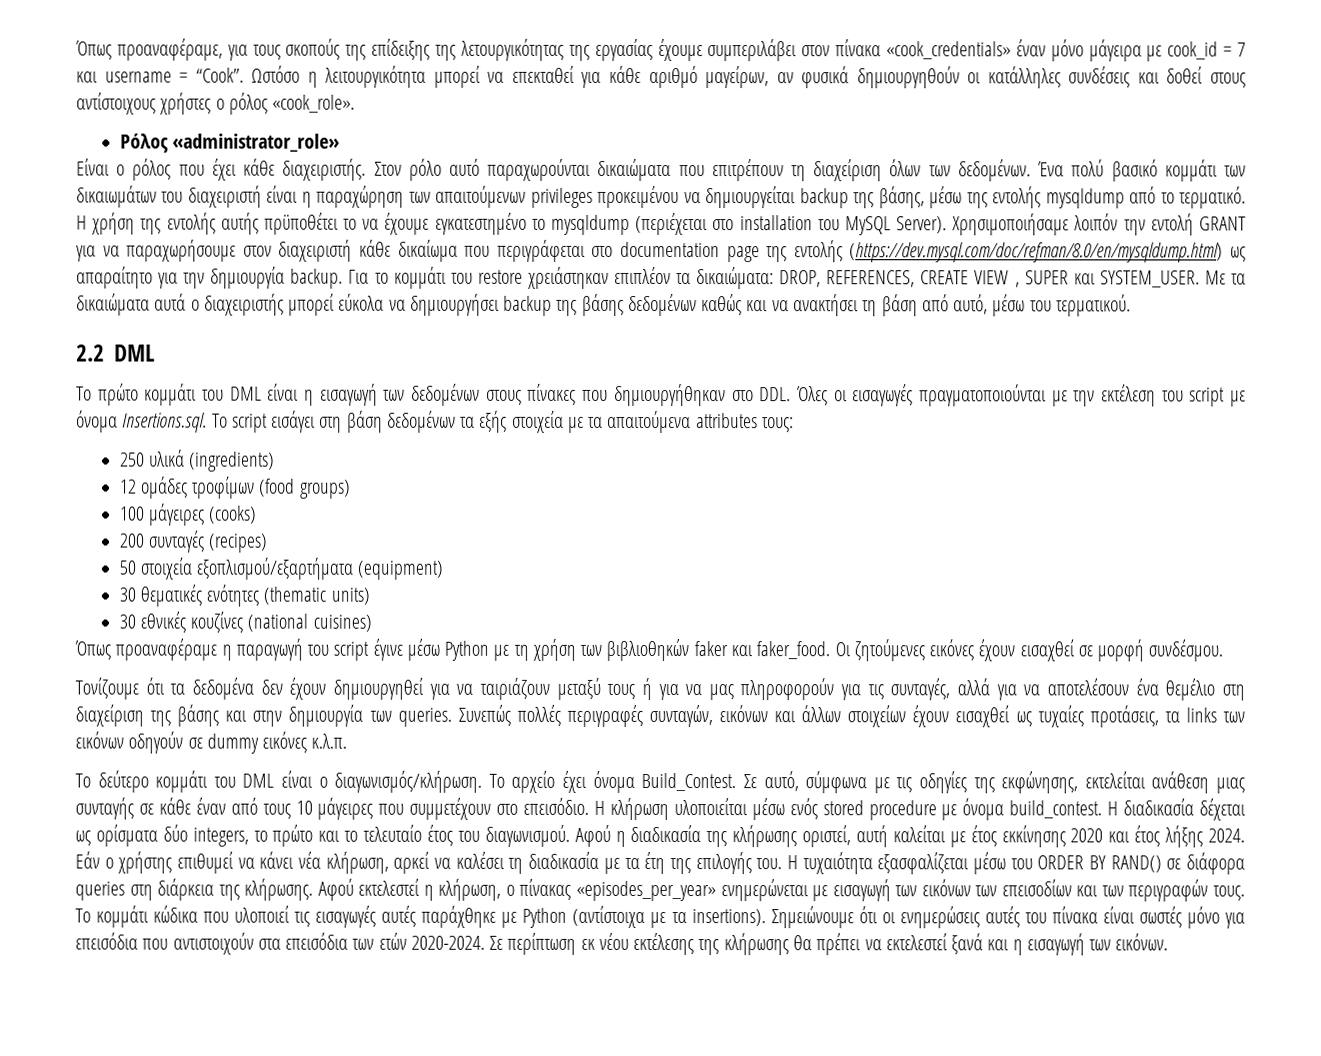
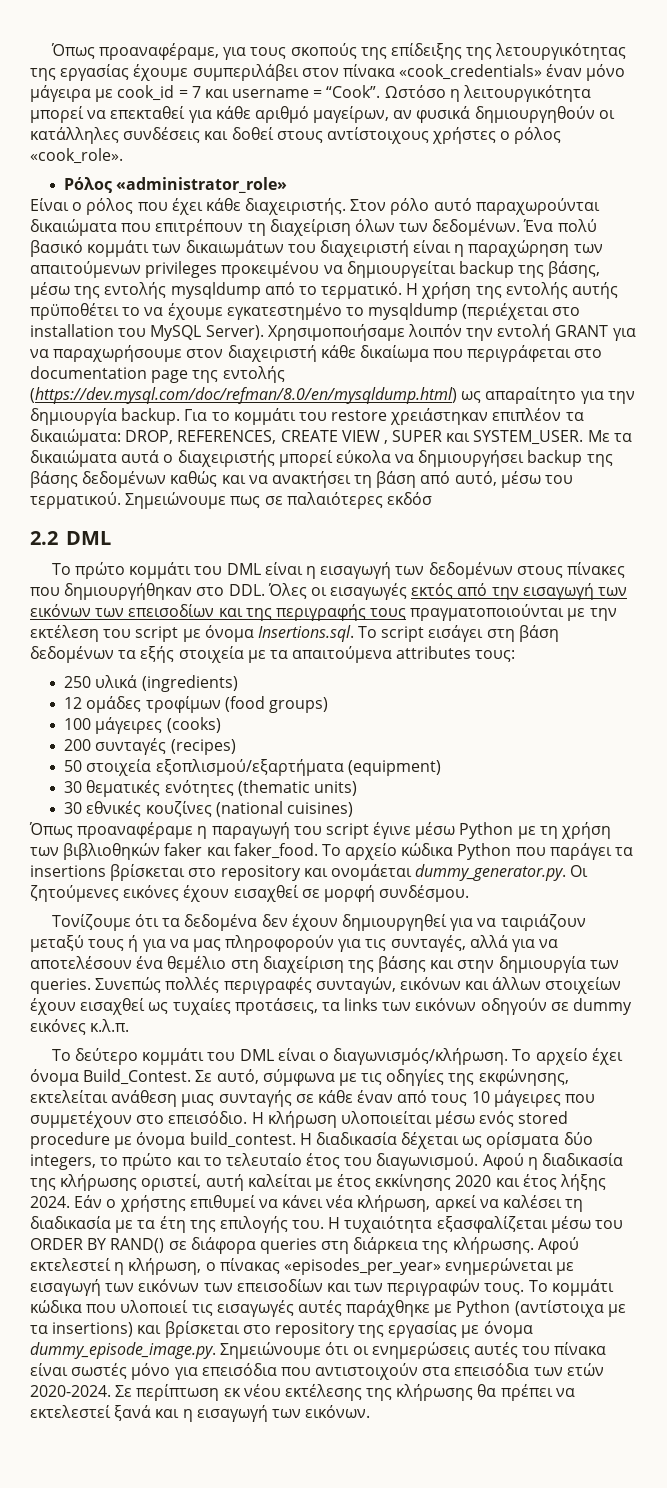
+ Σημειώνουμε πως σε παλαιότερες εκδόσ
- Το πρώτο κομμάτι του DML είναι η εισαγωγή των δεδομένων στους πίνακες που δημιουργήθηκαν στο DDL. Όλες οι εισαγωγές πραγματοποιούνται με την εκτέλεση του script με όνομα Insertions.sql. To script εισάγει στη βάση δεδομένων τα εξής στοιχεία με τα απαιτούμενα attributes τους:
+ Το πρώτο κομμάτι του DML είναι η εισαγωγή των δεδομένων στους πίνακες που δημιουργήθηκαν στο DDL. Όλες οι εισαγωγές εκτός από την εισαγωγή των εικόνων των επεισοδίων και της περιγραφής τους πραγματοποιούνται με την εκτέλεση του script με όνομα Insertions.sql. To script εισάγει στη βάση δεδομένων τα εξής στοιχεία με τα απαιτούμενα attributes τους:
- Οι ζητούμενες εικόνες έχουν εισαχθεί σε μορφή συνδέσμου.
+ Το αρχείο κώδικα Python που παράγει τα insertions βρίσκεται στο repository και ονομάεται dummy_generator.py. Οι ζητούμενες εικόνες έχουν εισαχθεί σε μορφή συνδέσμου.
- Το κομμάτι κώδικα που υλοποιεί τις εισαγωγές αυτές παράχθηκε με Python (αντίστοιχα με τα insertions). Σημειώνουμε ότι οι ενημερώσεις αυτές του πίνακα είναι σωστές μόνο για επεισόδια που αντιστοιχούν στα επεισόδια των ετών 2020-2024.
+ Το κομμάτι κώδικα που υλοποιεί τις εισαγωγές αυτές παράχθηκε με Python (αντίστοιχα με τα insertions) και βρίσκεται στο repository της εργασίας με όνομα dummy_episode_image.py. Σημειώνουμε ότι οι ενημερώσεις αυτές του πίνακα είναι σωστές μόνο για επεισόδια που αντιστοιχούν στα επεισόδια των ετών 2020-2024.

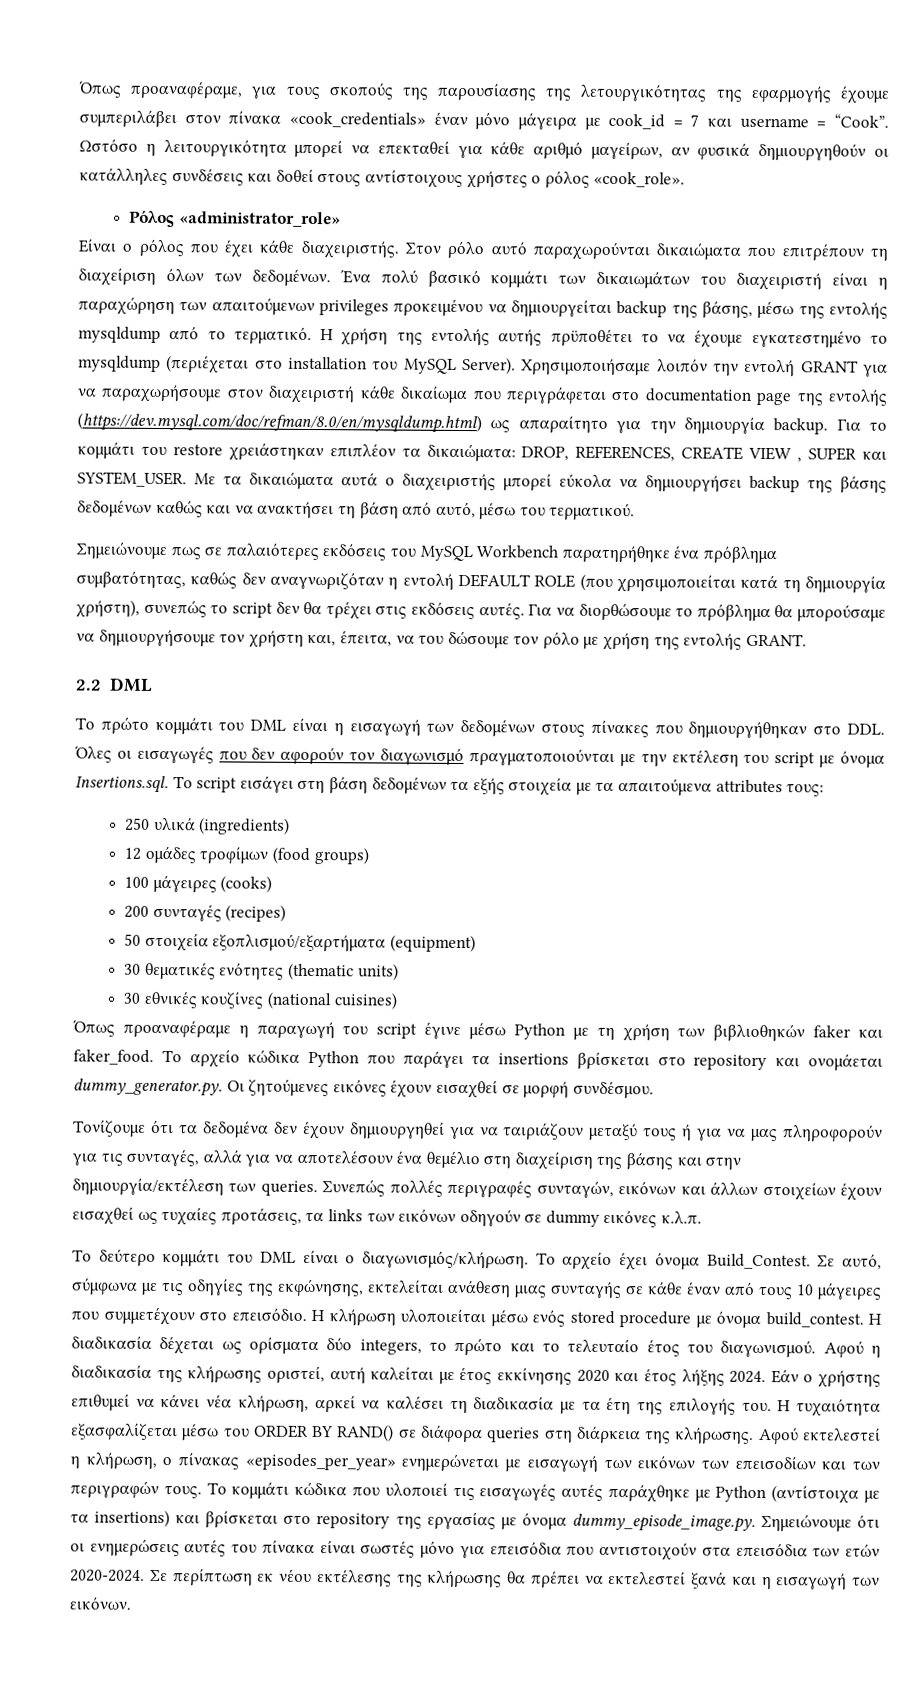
- Όπως προαναφέραμε, για τους σκοπούς της επίδειξης της λετουργικότητας της εργασίας έχουμε συμπεριλάβει στον πίνακα «cook_credentials» έναν μόνο μάγειρα με cook_id = 7 και username = “Cook”.
+ Όπως προαναφέραμε, για τους σκοπούς της παρουσίασης της λετουργικότητας της εφαρμογής έχουμε συμπεριλάβει στον πίνακα «cook_credentials» έναν μόνο μάγειρα με cook_id = 7 και username = “Cook”.
- Με τα δικαιώματα αυτά ο διαχειριστής μπορεί εύκολα να δημιουργήσει backup της βάσης δεδομένων καθώς και να ανακτήσει τη βάση από αυτό, μέσω του τερματικού. Σημειώνουμε πως σε παλαιότερες εκδόσ
+ Με τα δικαιώματα αυτά ο διαχειριστής μπορεί εύκολα να δημιουργήσει backup της βάσης δεδομένων καθώς και να ανακτήσει τη βάση από αυτό, μέσω του τερματικού.
+ Σημειώνουμε πως σε παλαιότερες εκδόσεις του MySQL Workbench παρατηρήθηκε ένα πρόβλημα συμβατότητας, καθώς δεν αναγνωριζόταν η εντολή DEFAULT ROLE (που χρησιμοποιείται κατά τη δημιουργία χρήστη), συνεπώς το script δεν θα τρέχει στις εκδόσεις αυτές. Για να διορθώσουμε το πρόβλημα θα μπορούσαμε να δημιουργήσουμε τον χρήστη και, έπειτα, να του δώσουμε τον ρόλο με χρήση της εντολής GRANT.
- Το πρώτο κομμάτι του DML είναι η εισαγωγή των δεδομένων στους πίνακες που δημιουργήθηκαν στο DDL. Όλες οι εισαγωγές εκτός από την εισαγωγή των εικόνων των επεισοδίων και της περιγραφής τους πραγματοποιούνται με την εκτέλεση του script με όνομα Insertions.sql. To script εισάγει στη βάση δεδομένων τα εξής στοιχεία με τα απαιτούμενα attributes τους:
+ Το πρώτο κομμάτι του DML είναι η εισαγωγή των δεδομένων στους πίνακες που δημιουργήθηκαν στο DDL. Όλες οι εισαγωγές που δεν αφορούν τον διαγωνισμό πραγματοποιούνται με την εκτέλεση του script με όνομα Insertions.sql. To script εισάγει στη βάση δεδομένων τα εξής στοιχεία με τα απαιτούμενα attributes τους:
- Τονίζουμε ότι τα δεδομένα δεν έχουν δημιουργηθεί για να ταιριάζουν μεταξύ τους ή για να μας πληροφορούν για τις συνταγές, αλλά για να αποτελέσουν ένα θεμέλιο στη διαχείριση της βάσης και στην δημιουργία των queries.
+ Τονίζουμε ότι τα δεδομένα δεν έχουν δημιουργηθεί για να ταιριάζουν μεταξύ τους ή για να μας πληροφορούν για τις συνταγές, αλλά για να αποτελέσουν ένα θεμέλιο στη διαχείριση της βάσης και στην δημιουργία/εκτέλεση των queries.

